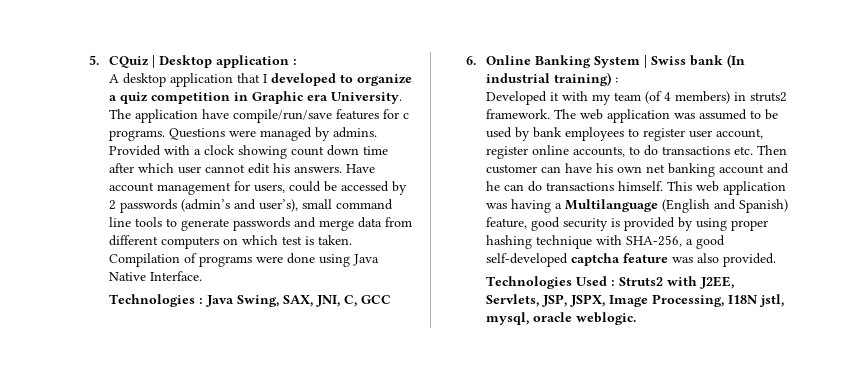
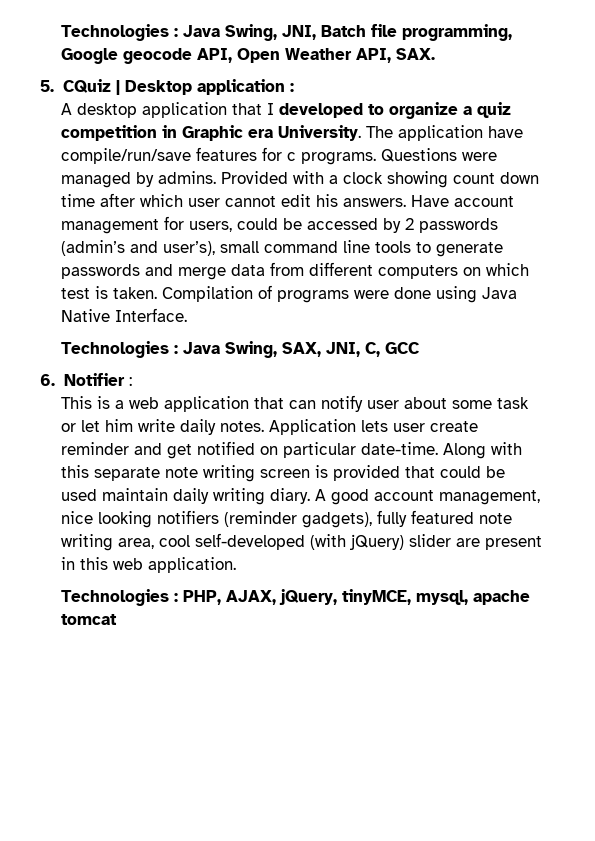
+ Technologies : Java Swing, JNI, Batch file programming, Google geocode API, Open Weather API, SAX.
- 6. Online Banking System | Swiss bank (In industrial training) :
- Developed it with my team (of 4 members) in struts2 framework. The web application was assumed to be used by bank employees to register user account, register online accounts, to do transactions etc. Then customer can have his own net banking account and he can do transactions himself. This web application was having a Multilanguage (English and Spanish) feature, good security is provided by using proper hashing technique with SHA-256, a good self-developed captcha feature was also provided.
- Technologies Used : Struts2 with J2EE, Servlets, JSP, JSPX, Image Processing, I18N jstl, mysql, oracle weblogic.
+ 6. Notifier :
+ This is a web application that can notify user about some task or let him write daily notes. Application lets user create reminder and get notified on particular date-time. Along with this separate note writing screen is provided that could be used maintain daily writing diary. A good account management, nice looking notifiers (reminder gadgets), fully featured note writing area, cool self-developed (with jQuery) slider are present in this web application.
+ Technologies : PHP, AJAX, jQuery, tinyMCE, mysql, apache tomcat

